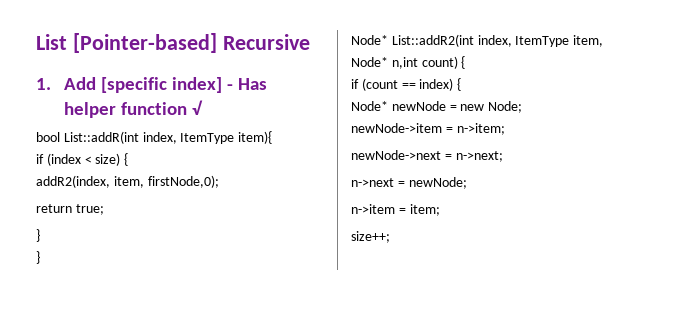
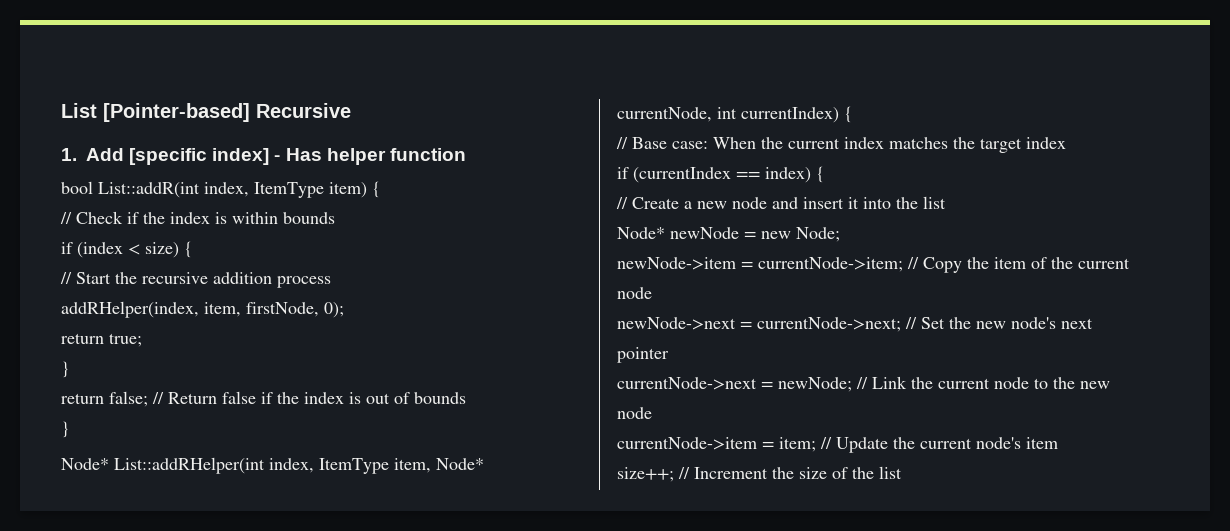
- 1. Add [specific index] - Has helper function √
+ 1. Add [specific index] - Has helper function
- bool List::addR(int index, ItemType item){
+ bool List::addR(int index, ItemType item) {
+ // Check if the index is within bounds
- addR2(index, item, firstNode,0);
+ // Start the recursive addition process
+ addRHelper(index, item, firstNode, 0);
  return true;
  }
+ return false; // Return false if the index is out of bounds
- Node* List::addR2(int index, ItemType item, Node* n,int count) {
- if (count == index) {
+ Node* List::addRHelper(int index, ItemType item, Node* currentNode, int currentIndex) {
+ // Base case: When the current index matches the target index
+ if (currentIndex == index) {
+ // Create a new node and insert it into the list
- newNode->item = n->item;
- newNode->next = n->next;
- n->next = newNode;
- n->item = item;
- size++;
+ newNode->item = currentNode->item; // Copy the item of the current node
+ newNode->next = currentNode->next; // Set the new node's next pointer
+ currentNode->next = newNode; // Link the current node to the new node
+ currentNode->item = item; // Update the current node's item
+ size++; // Increment the size of the list

